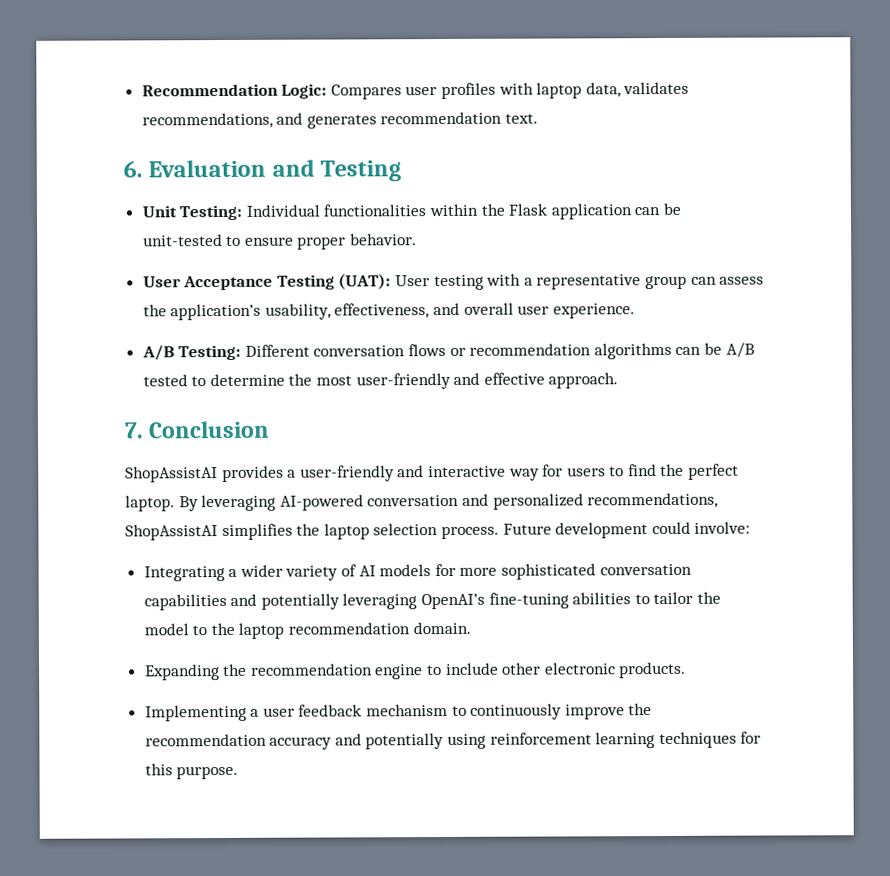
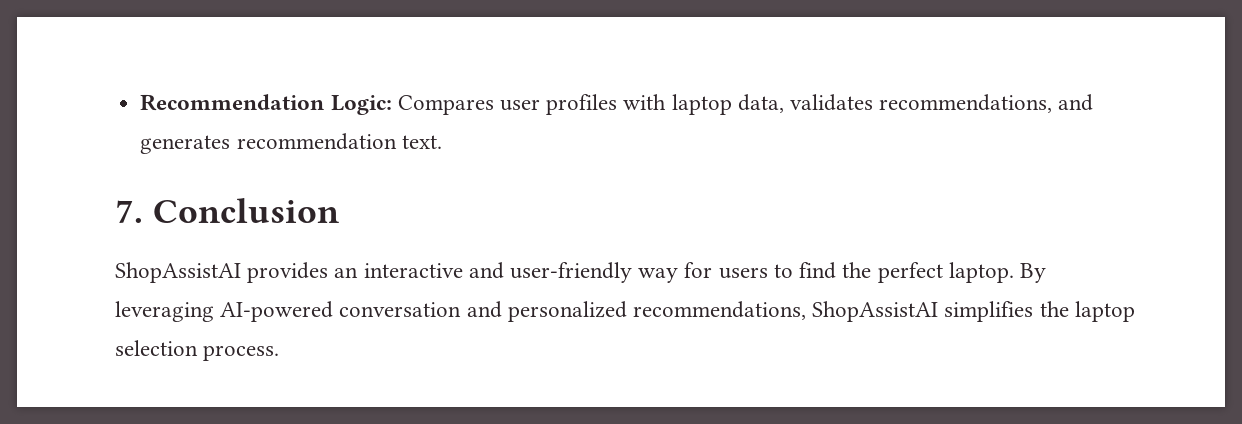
- 6. Evaluation and Testing
- Unit Testing: Individual functionalities within the Flask application can be unit-tested to ensure proper behavior.
- User Acceptance Testing (UAT): User testing with a representative group can assess the application’s usability, effectiveness, and overall user experience.
- A/B Testing: Different conversation flows or recommendation algorithms can be A/B tested to determine the most user-friendly and effective approach.
- ShopAssistAI provides a user-friendly and interactive way for users to find the perfect laptop.
+ ShopAssistAI provides an interactive and user-friendly way for users to find the perfect laptop.
- Future development could involve:
- Integrating a wider variety of AI models for more sophisticated conversation capabilities and potentially leveraging OpenAI’s fine-tuning abilities to tailor the model to the laptop recommendation domain.
- Expanding the recommendation engine to include other electronic products.
- Implementing a user feedback mechanism to continuously improve the recommendation accuracy and potentially using reinforcement learning techniques for this purpose.

